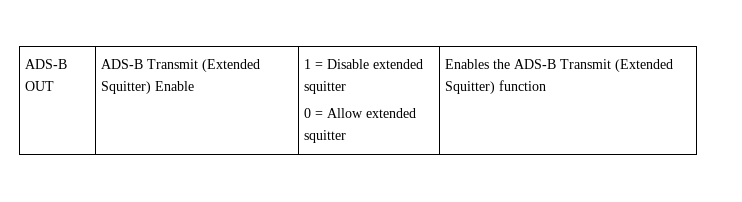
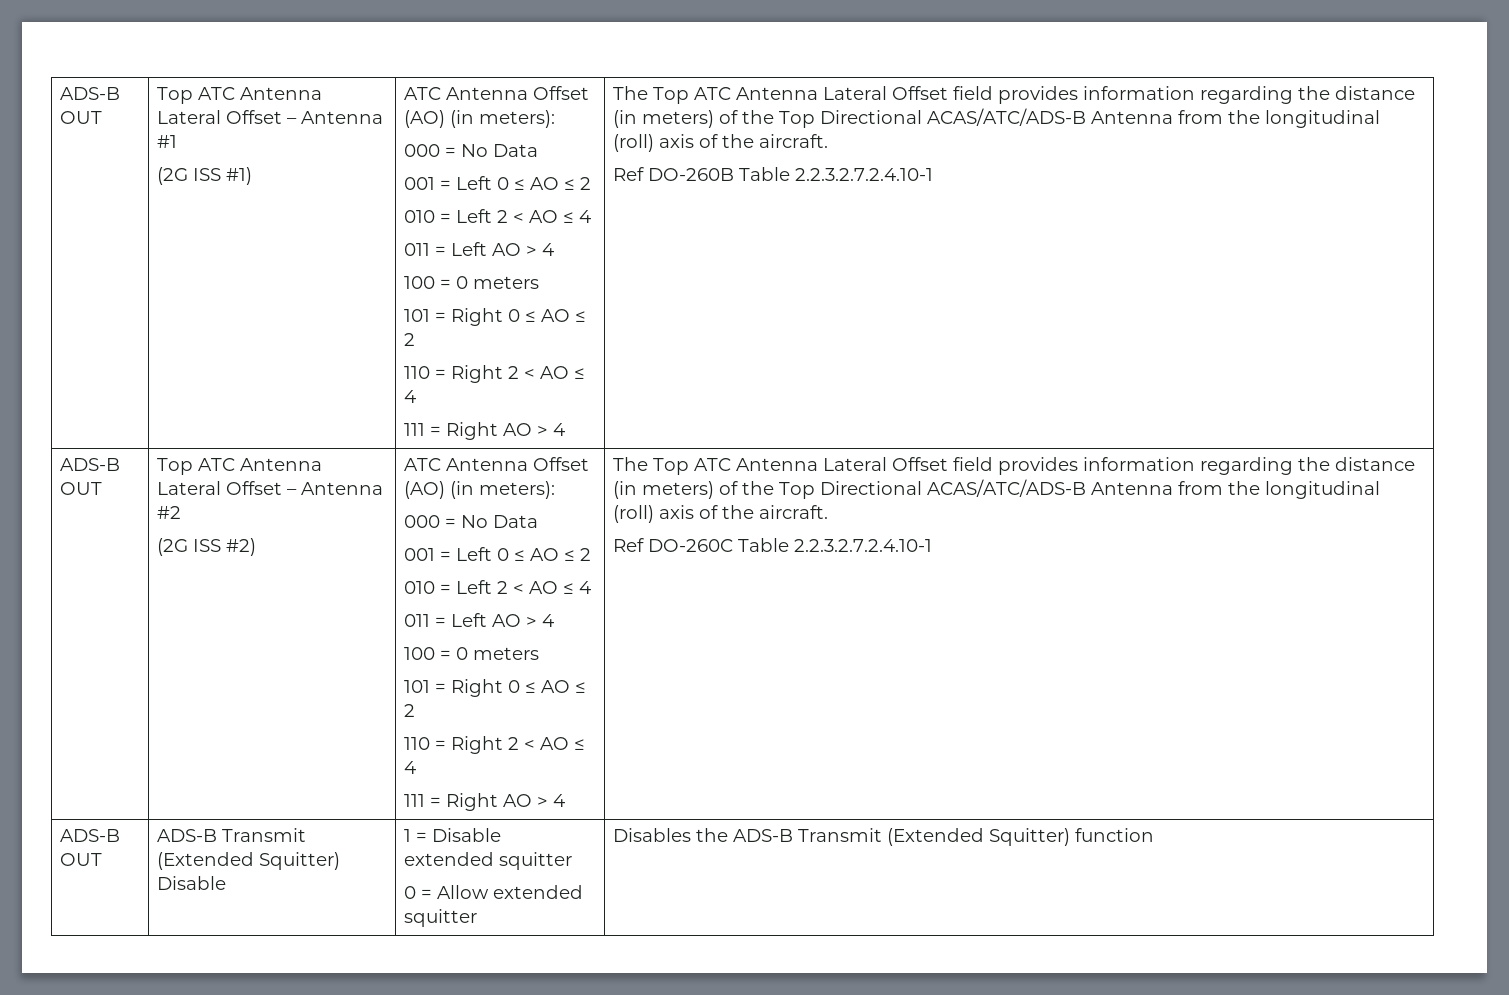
- ADS-B OUT | ADS-B Transmit (Extended Squitter) Enable | 1 = Disable extended squitter
- 0 = Allow extended squitter | Enables the ADS-B Transmit (Extended Squitter) function
+ ADS-B OUT | Top ATC Antenna Lateral Offset – Antenna #1
+ (2G ISS #1) | ATC Antenna Offset (AO) (in meters):
+ 000 = No Data
+ 001 = Left 0 ≤ AO ≤ 2
+ 010 = Left 2 < AO ≤ 4
+ 011 = Left AO > 4
+ 100 = 0 meters
+ 101 = Right 0 ≤ AO ≤ 2
+ 110 = Right 2 < AO ≤ 4
+ 111 = Right AO > 4 | The Top ATC Antenna Lateral Offset field provides information regarding the distance (in meters) of the Top Directional ACAS/ATC/ADS-B Antenna from the longitudinal (roll) axis of the aircraft.
+ Ref DO-260B Table 2.2.3.2.7.2.4.10-1
+ ADS-B OUT | Top ATC Antenna Lateral Offset – Antenna #2
+ (2G ISS #2) | ATC Antenna Offset (AO) (in meters):
+ 000 = No Data
+ 001 = Left 0 ≤ AO ≤ 2
+ 010 = Left 2 < AO ≤ 4
+ 011 = Left AO > 4
+ 100 = 0 meters
+ 101 = Right 0 ≤ AO ≤ 2
+ 110 = Right 2 < AO ≤ 4
+ 111 = Right AO > 4 | The Top ATC Antenna Lateral Offset field provides information regarding the distance (in meters) of the Top Directional ACAS/ATC/ADS-B Antenna from the longitudinal (roll) axis of the aircraft.
+ Ref DO-260C Table 2.2.3.2.7.2.4.10-1
+ ADS-B OUT | ADS-B Transmit (Extended Squitter) Disable | 1 = Disable extended squitter
+ 0 = Allow extended squitter | Disables the ADS-B Transmit (Extended Squitter) function

